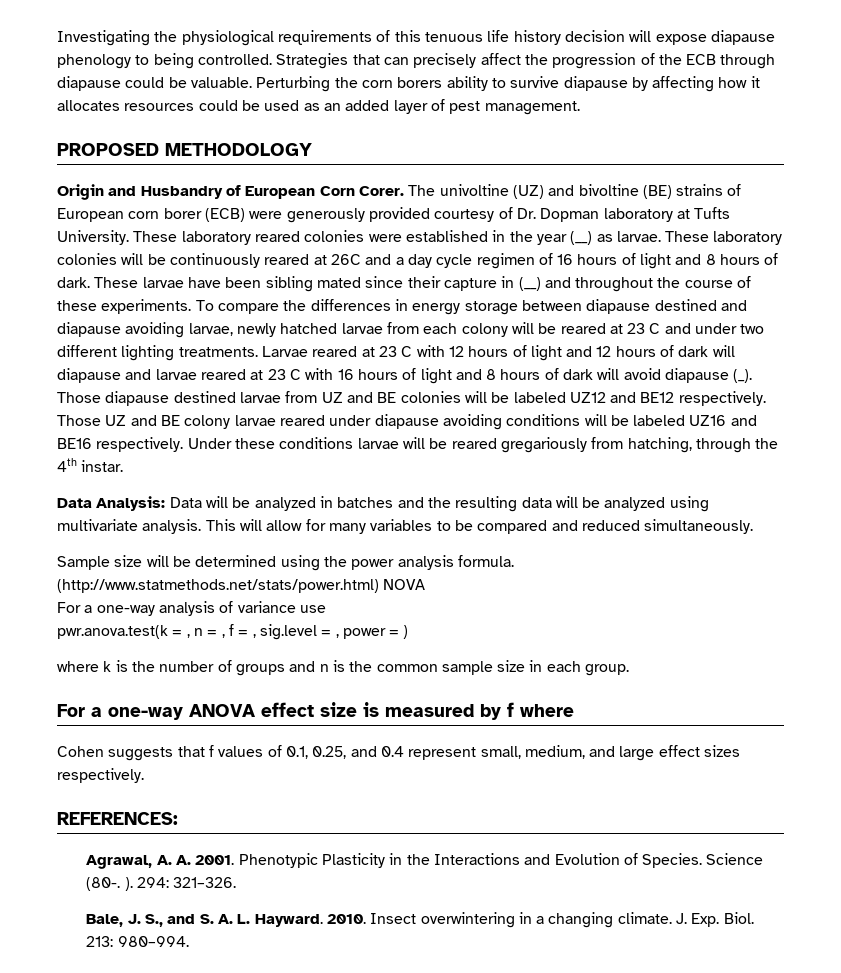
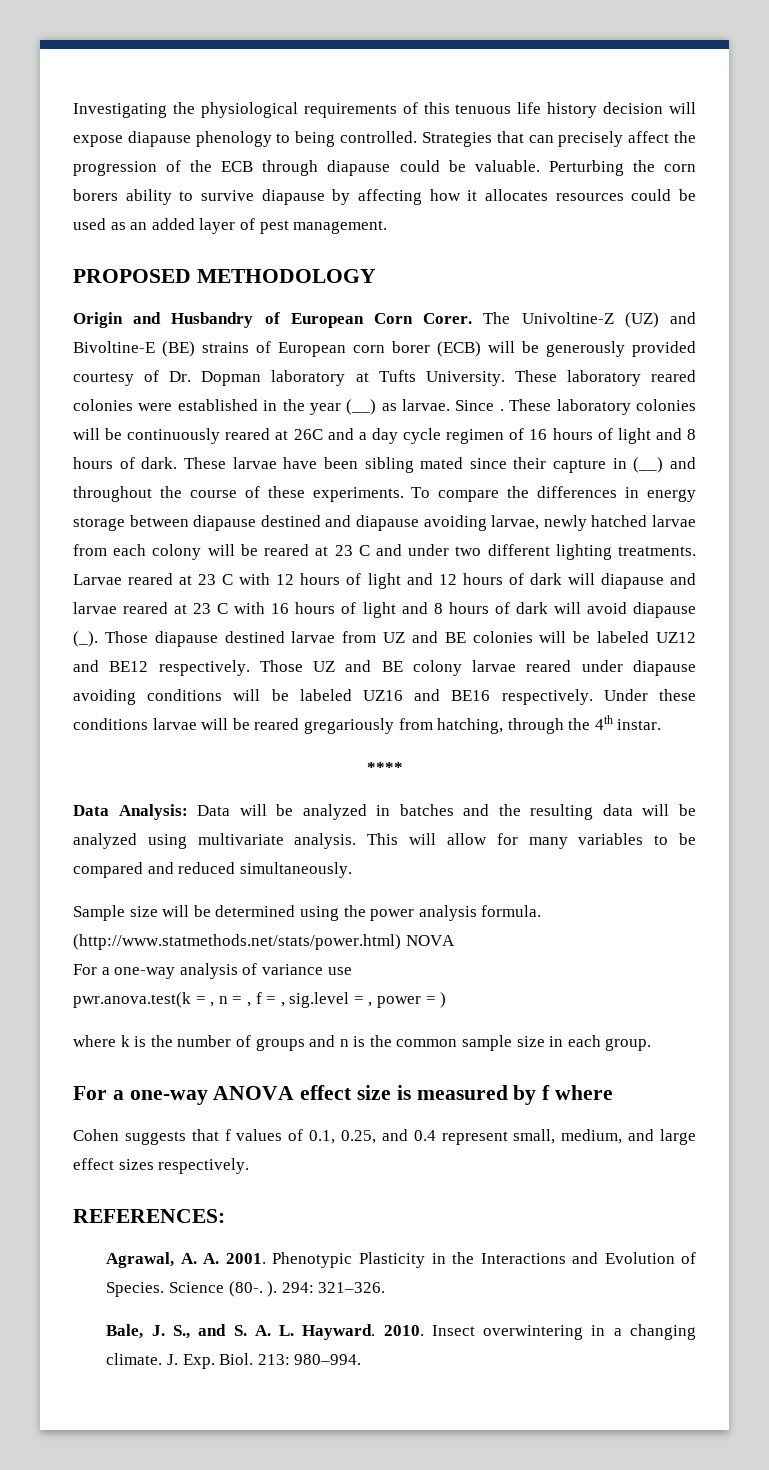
- The univoltine (UZ) and bivoltine (BE) strains of European corn borer (ECB) were generously provided courtesy of Dr. Dopman laboratory at Tufts University.
+ The Univoltine-Z (UZ) and Bivoltine-E (BE) strains of European corn borer (ECB) will be generously provided courtesy of Dr. Dopman laboratory at Tufts University.
+ Since .
+ ****

